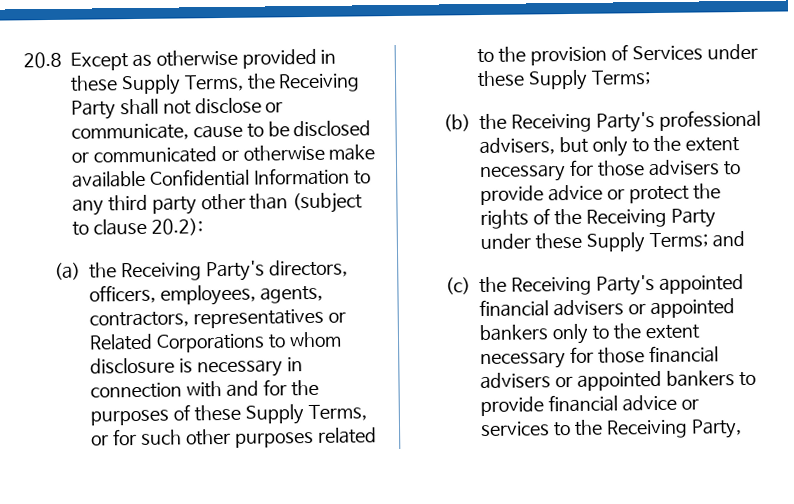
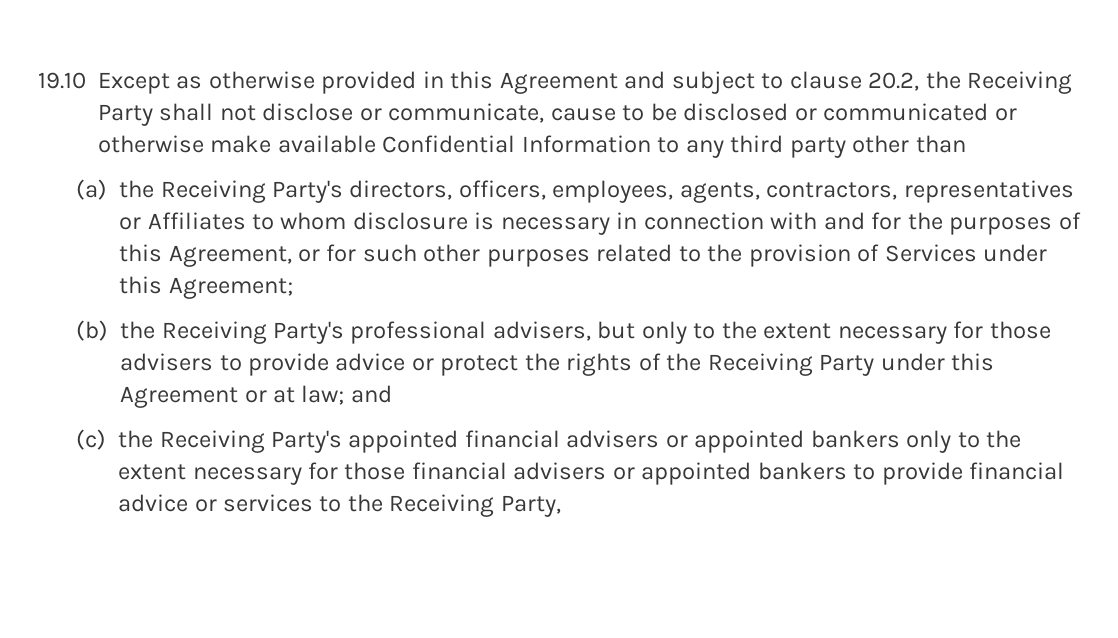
- 20.8 Except as otherwise provided in these Supply Terms, the Receiving Party shall not disclose or communicate, cause to be disclosed or communicated or otherwise make available Confidential Information to any third party other than (subject to clause 20.2):
+ 19.10 Except as otherwise provided in this Agreement and subject to clause 20.2, the Receiving Party shall not disclose or communicate, cause to be disclosed or communicated or otherwise make available Confidential Information to any third party other than
- (a) the Receiving Party's directors, officers, employees, agents, contractors, representatives or Related Corporations to whom disclosure is necessary in connection with and for the purposes of these Supply Terms, or for such other purposes related to the provision of Services under these Supply Terms;
+ (a) the Receiving Party's directors, officers, employees, agents, contractors, representatives or Affiliates to whom disclosure is necessary in connection with and for the purposes of this Agreement, or for such other purposes related to the provision of Services under this Agreement;
- (b) the Receiving Party's professional advisers, but only to the extent necessary for those advisers to provide advice or protect the rights of the Receiving Party under these Supply Terms; and
+ (b) the Receiving Party's professional advisers, but only to the extent necessary for those advisers to provide advice or protect the rights of the Receiving Party under this Agreement or at law; and

